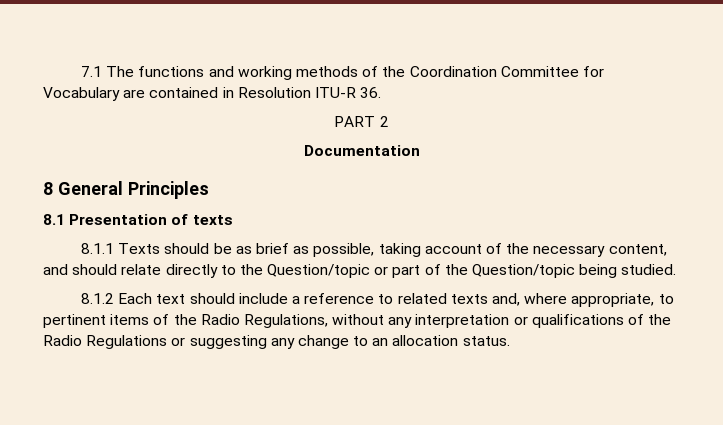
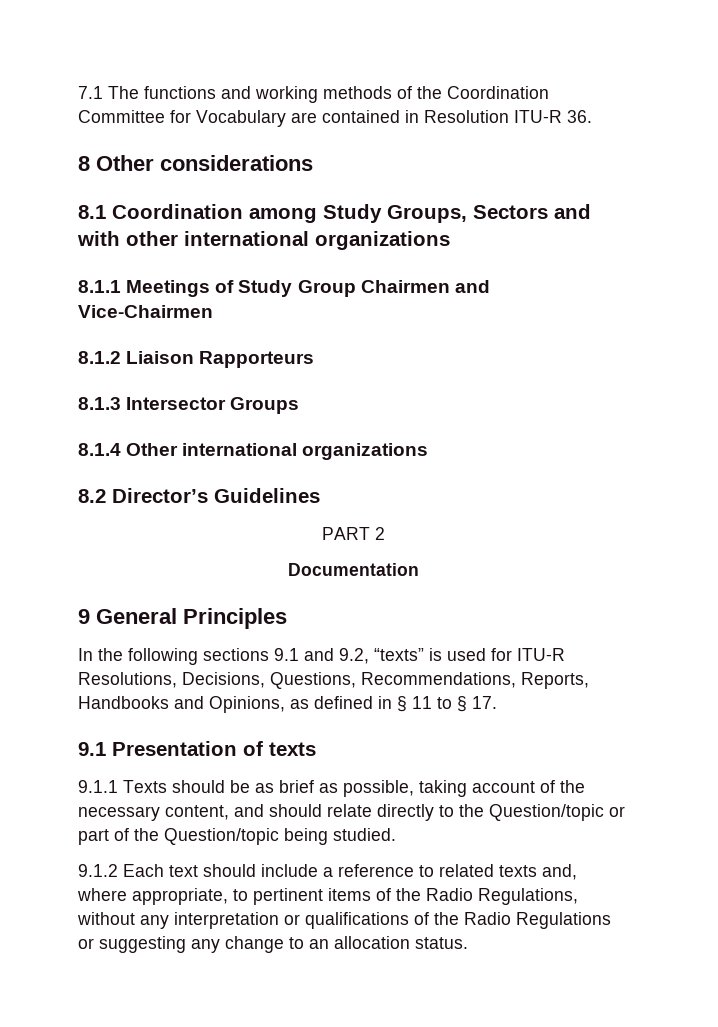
+ 8 Other considerations
+ 8.1 Coordination among Study Groups, Sectors and with other international organizations
+ 8.1.1 Meetings of Study Group Chairmen and Vice-Chairmen
+ 8.1.2 Liaison Rapporteurs
+ 8.1.3 Intersector Groups
+ 8.1.4 Other international organizations
+ 8.2 Director’s Guidelines
- 8 General Principles
+ 9 General Principles
- 8.1 Presentation of texts
+ In the following sections 9.1 and 9.2, “texts” is used for ITU-R Resolutions, Decisions, Questions, Recommendations, Reports, Handbooks and Opinions, as defined in § 11 to § 17.
+ 9.1 Presentation of texts
- 8.1.1 Texts should be as brief as possible, taking account of the necessary content, and should relate directly to the Question/topic or part of the Question/topic being studied.
+ 9.1.1 Texts should be as brief as possible, taking account of the necessary content, and should relate directly to the Question/topic or part of the Question/topic being studied.
- 8.1.2 Each text should include a reference to related texts and, where appropriate, to pertinent items of the Radio Regulations, without any interpretation or qualifications of the Radio Regulations or suggesting any change to an allocation status.
+ 9.1.2 Each text should include a reference to related texts and, where appropriate, to pertinent items of the Radio Regulations, without any interpretation or qualifications of the Radio Regulations or suggesting any change to an allocation status.

